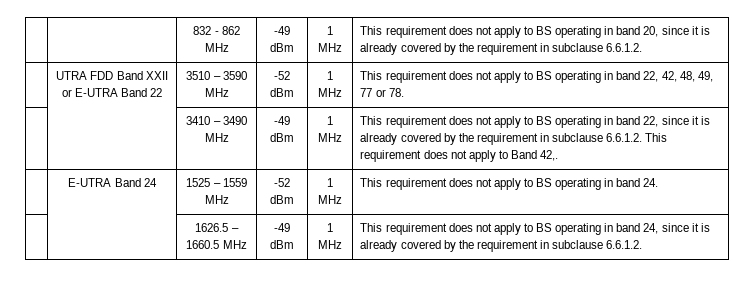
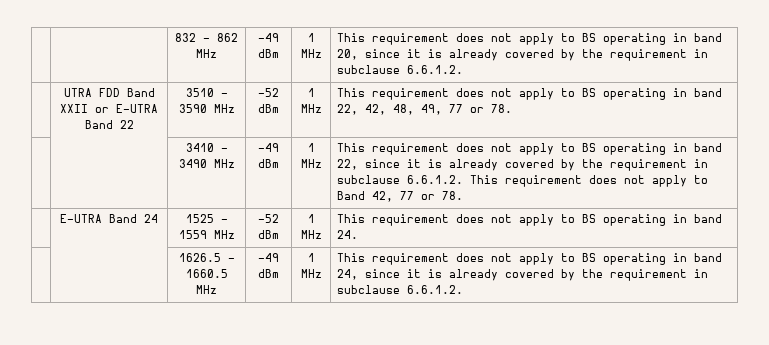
- This requirement does not apply to BS operating in band 22, since it is already covered by the requirement in subclause 6.6.1.2. This requirement does not apply to Band 42,.
+ This requirement does not apply to BS operating in band 22, since it is already covered by the requirement in subclause 6.6.1.2. This requirement does not apply to Band 42, 77 or 78.

